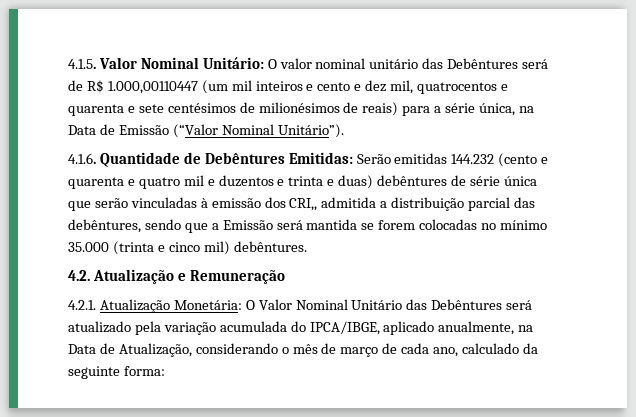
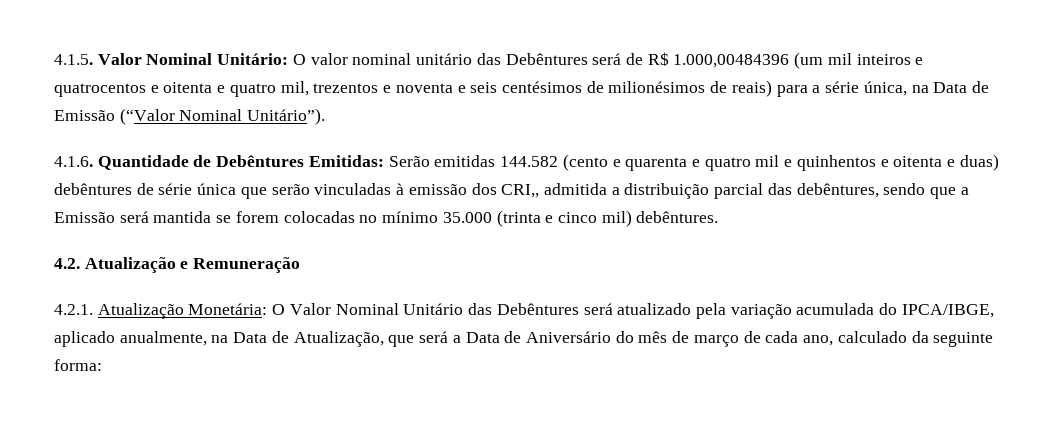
- 4.1.5. Valor Nominal Unitário: O valor nominal unitário das Debêntures será de R$ 1.000,00110447 (um mil inteiros e cento e dez mil, quatrocentos e quarenta e sete centésimos de milionésimos de reais) para a série única, na Data de Emissão (“Valor Nominal Unitário”).
+ 4.1.5. Valor Nominal Unitário: O valor nominal unitário das Debêntures será de R$ 1.000,00484396 (um mil inteiros e quatrocentos e oitenta e quatro mil, trezentos e noventa e seis centésimos de milionésimos de reais) para a série única, na Data de Emissão (“Valor Nominal Unitário”).
- 4.1.6. Quantidade de Debêntures Emitidas: Serão emitidas 144.232 (cento e quarenta e quatro mil e duzentos e trinta e duas) debêntures de série única que serão vinculadas à emissão dos CRI,, admitida a distribuição parcial das debêntures, sendo que a Emissão será mantida se forem colocadas no mínimo 35.000 (trinta e cinco mil) debêntures.
+ 4.1.6. Quantidade de Debêntures Emitidas: Serão emitidas 144.582 (cento e quarenta e quatro mil e quinhentos e oitenta e duas) debêntures de série única que serão vinculadas à emissão dos CRI,, admitida a distribuição parcial das debêntures, sendo que a Emissão será mantida se forem colocadas no mínimo 35.000 (trinta e cinco mil) debêntures.
- 4.2.1. Atualização Monetária: O Valor Nominal Unitário das Debêntures será atualizado pela variação acumulada do IPCA/IBGE, aplicado anualmente, na Data de Atualização, considerando o mês de março de cada ano, calculado da seguinte forma:
+ 4.2.1. Atualização Monetária: O Valor Nominal Unitário das Debêntures será atualizado pela variação acumulada do IPCA/IBGE, aplicado anualmente, na Data de Atualização, que será a Data de Aniversário do mês de março de cada ano, calculado da seguinte forma:

